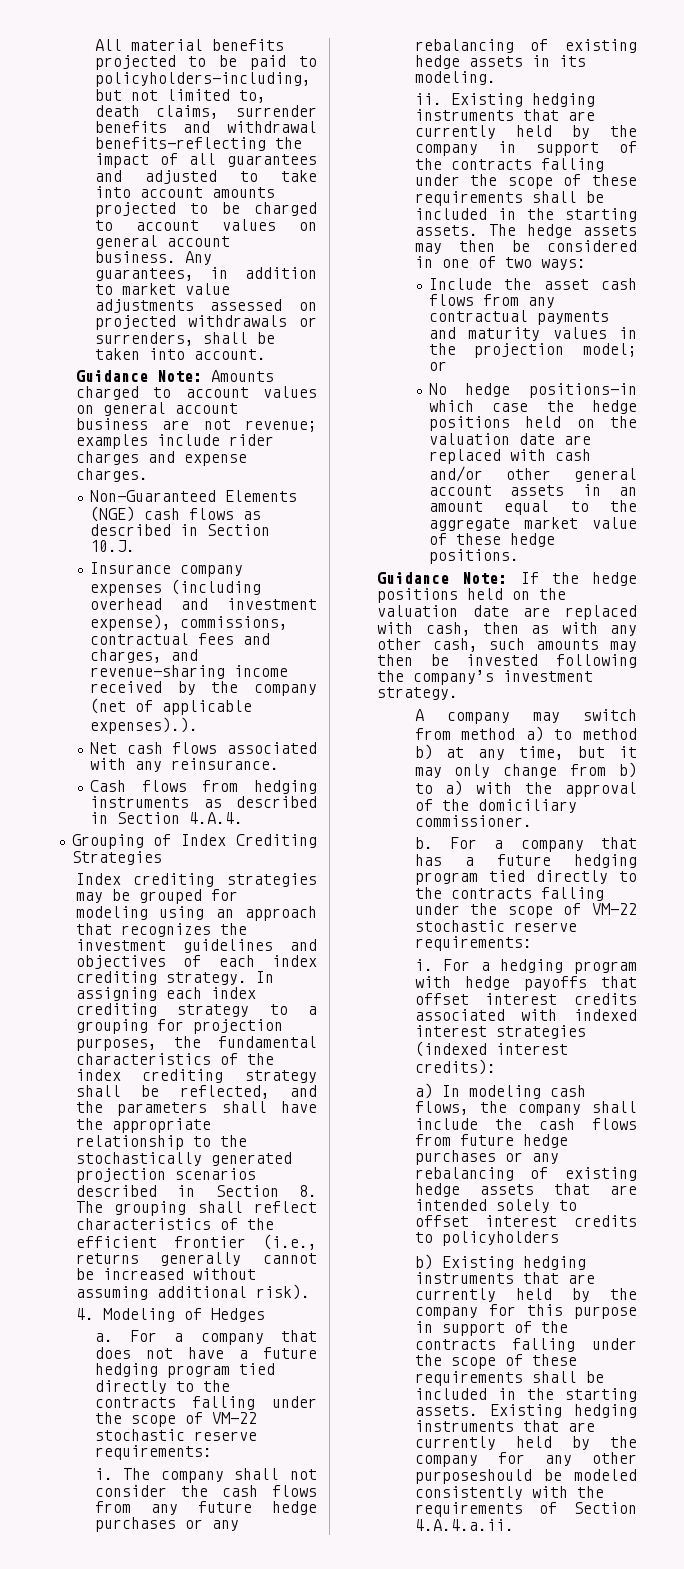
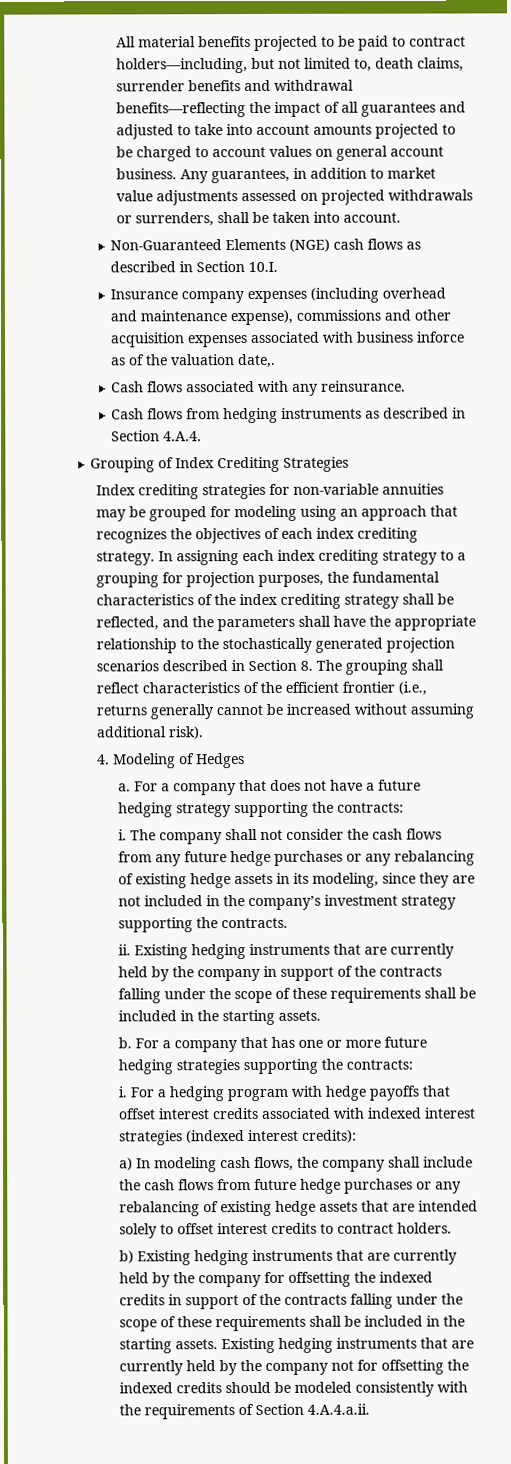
- All material benefits projected to be paid to policyholders—including, but not limited to, death claims, surrender benefits and withdrawal benefits—reflecting the impact of all guarantees and adjusted to take into account amounts projected to be charged to account values on general account business.
+ All material benefits projected to be paid to contract holders—including, but not limited to, death claims, surrender benefits and withdrawal benefits—reflecting the impact of all guarantees and adjusted to take into account amounts projected to be charged to account values on general account business.
- Guidance Note: Amounts charged to account values on general account business are not revenue; examples include rider charges and expense charges.
- Non-Guaranteed Elements (NGE) cash flows as described in Section 10.J.
+ Non-Guaranteed Elements (NGE) cash flows as described in Section 10.I.
- Insurance company expenses (including overhead and investment expense), commissions, contractual fees and charges, and revenue-sharing income received by the company (net of applicable expenses).).
- Net cash flows associated with any reinsurance.
+ Insurance company expenses (including overhead and maintenance expense), commissions and other acquisition expenses associated with business inforce as of the valuation date,.
+ Cash flows associated with any reinsurance.
- Index crediting strategies may be grouped for modeling using an approach that recognizes the investment guidelines and objectives of each index crediting strategy.
+ Index crediting strategies for non-variable annuities may be grouped for modeling using an approach that recognizes the objectives of each index crediting strategy.
- For a company that does not have a future hedging program tied directly to the contracts falling under the scope of VM-22 stochastic reserve requirements:
+ For a company that does not have a future hedging strategy supporting the contracts:
- The company shall not consider the cash flows from any future hedge purchases or any rebalancing of existing hedge assets in its modeling.
+ The company shall not consider the cash flows from any future hedge purchases or any rebalancing of existing hedge assets in its modeling, since they are not included in the company’s investment strategy supporting the contracts.
- The hedge assets may then be considered in one of two ways:
- Include the asset cash flows from any contractual payments and maturity values in the projection model; or
- No hedge positions—in which case the hedge positions held on the valuation date are replaced with cash and/or other general account assets in an amount equal to the aggregate market value of these hedge positions.
- Guidance Note: If the hedge positions held on the valuation date are replaced with cash, then as with any other cash, such amounts may then be invested following the company’s investment strategy.
- A company may switch from method a) to method b) at any time, but it may only change from b) to a) with the approval of the domiciliary commissioner.
- For a company that has a future hedging program tied directly to the contracts falling under the scope of VM-22 stochastic reserve requirements:
+ For a company that has one or more future hedging strategies supporting the contracts:
- a) In modeling cash flows, the company shall include the cash flows from future hedge purchases or any rebalancing of existing hedge assets that are intended solely to offset interest credits to policyholders
+ a) In modeling cash flows, the company shall include the cash flows from future hedge purchases or any rebalancing of existing hedge assets that are intended solely to offset interest credits to contract holders.
- b) Existing hedging instruments that are currently held by the company for this purpose in support of the contracts falling under the scope of these requirements shall be included in the starting assets.
+ b) Existing hedging instruments that are currently held by the company for offsetting the indexed credits in support of the contracts falling under the scope of these requirements shall be included in the starting assets.
- Existing hedging instruments that are currently held by the company for any other purposeshould be modeled consistently with the requirements of Section 4.A.4.a.ii.
+ Existing hedging instruments that are currently held by the company not for offsetting the indexed credits should be modeled consistently with the requirements of Section 4.A.4.a.ii.

